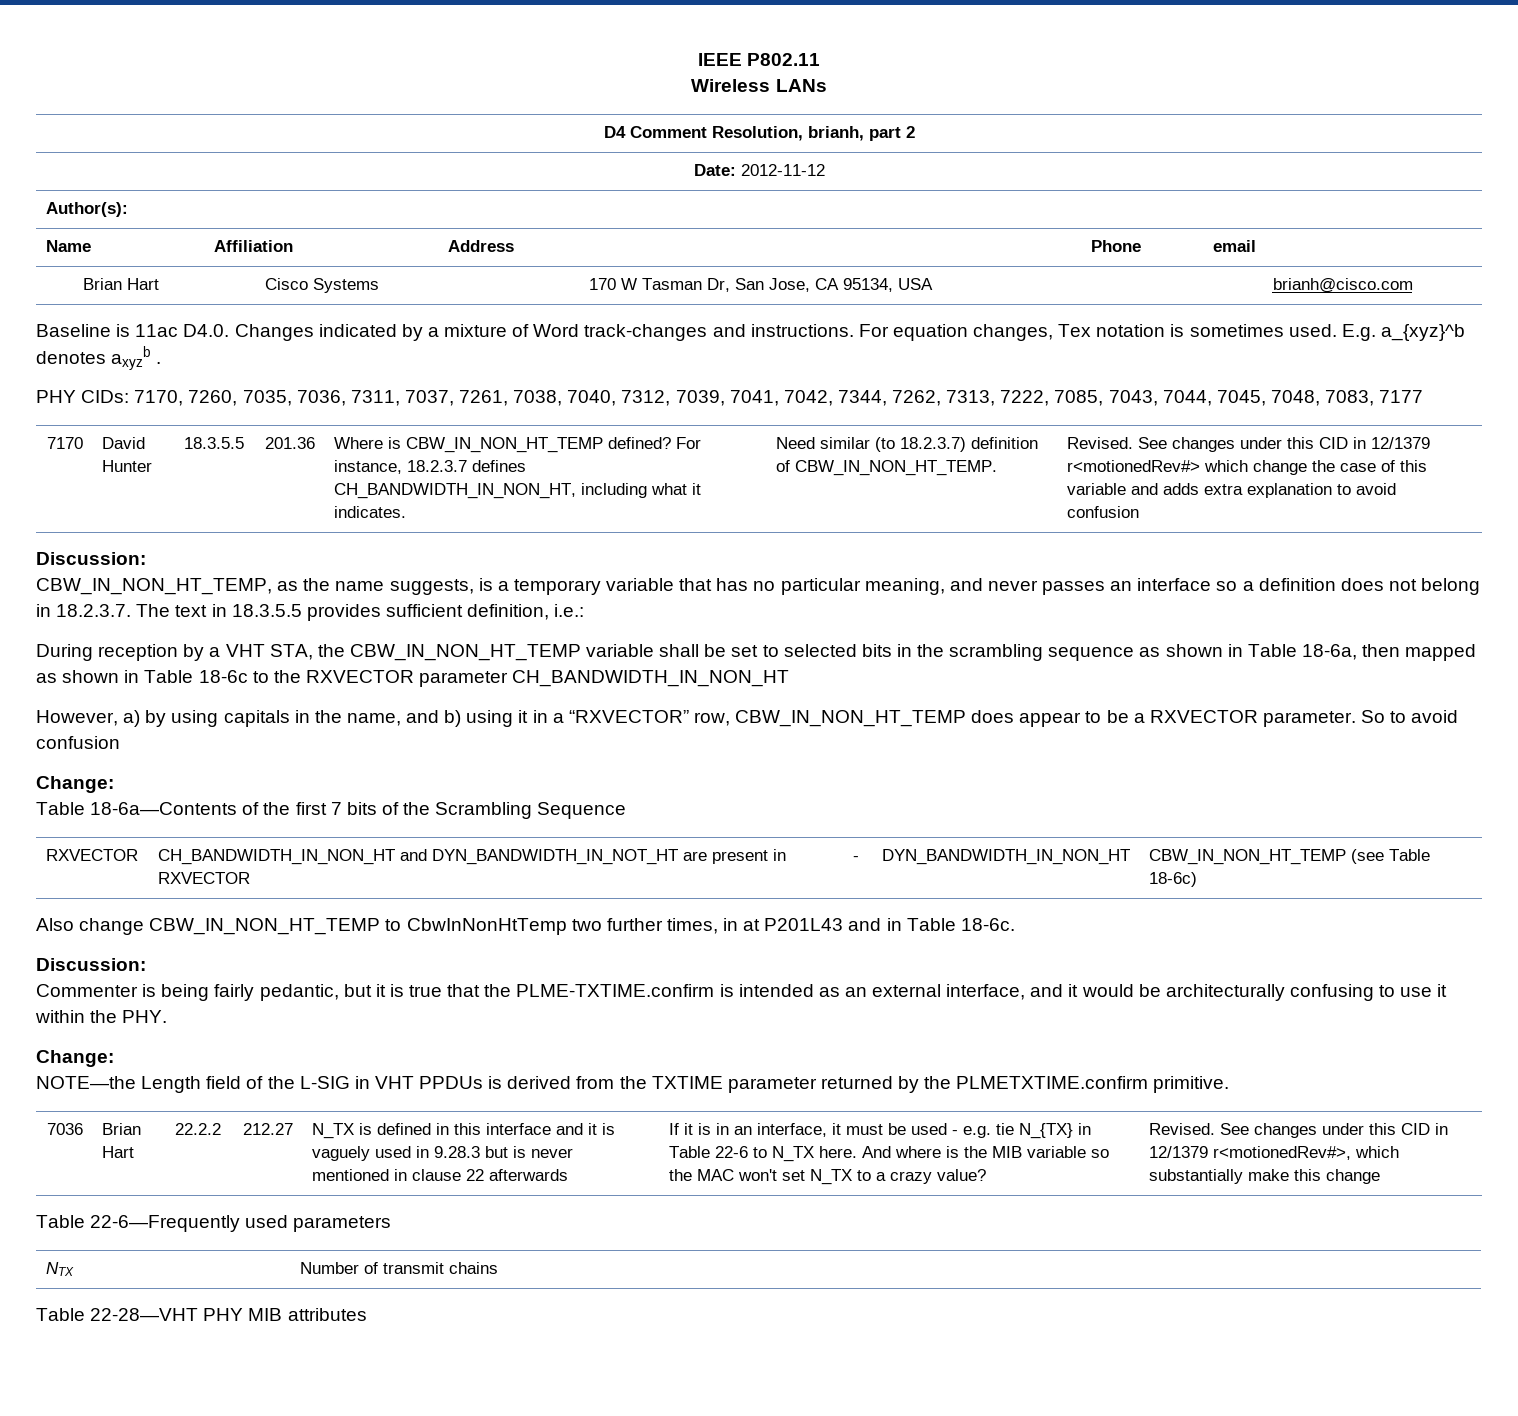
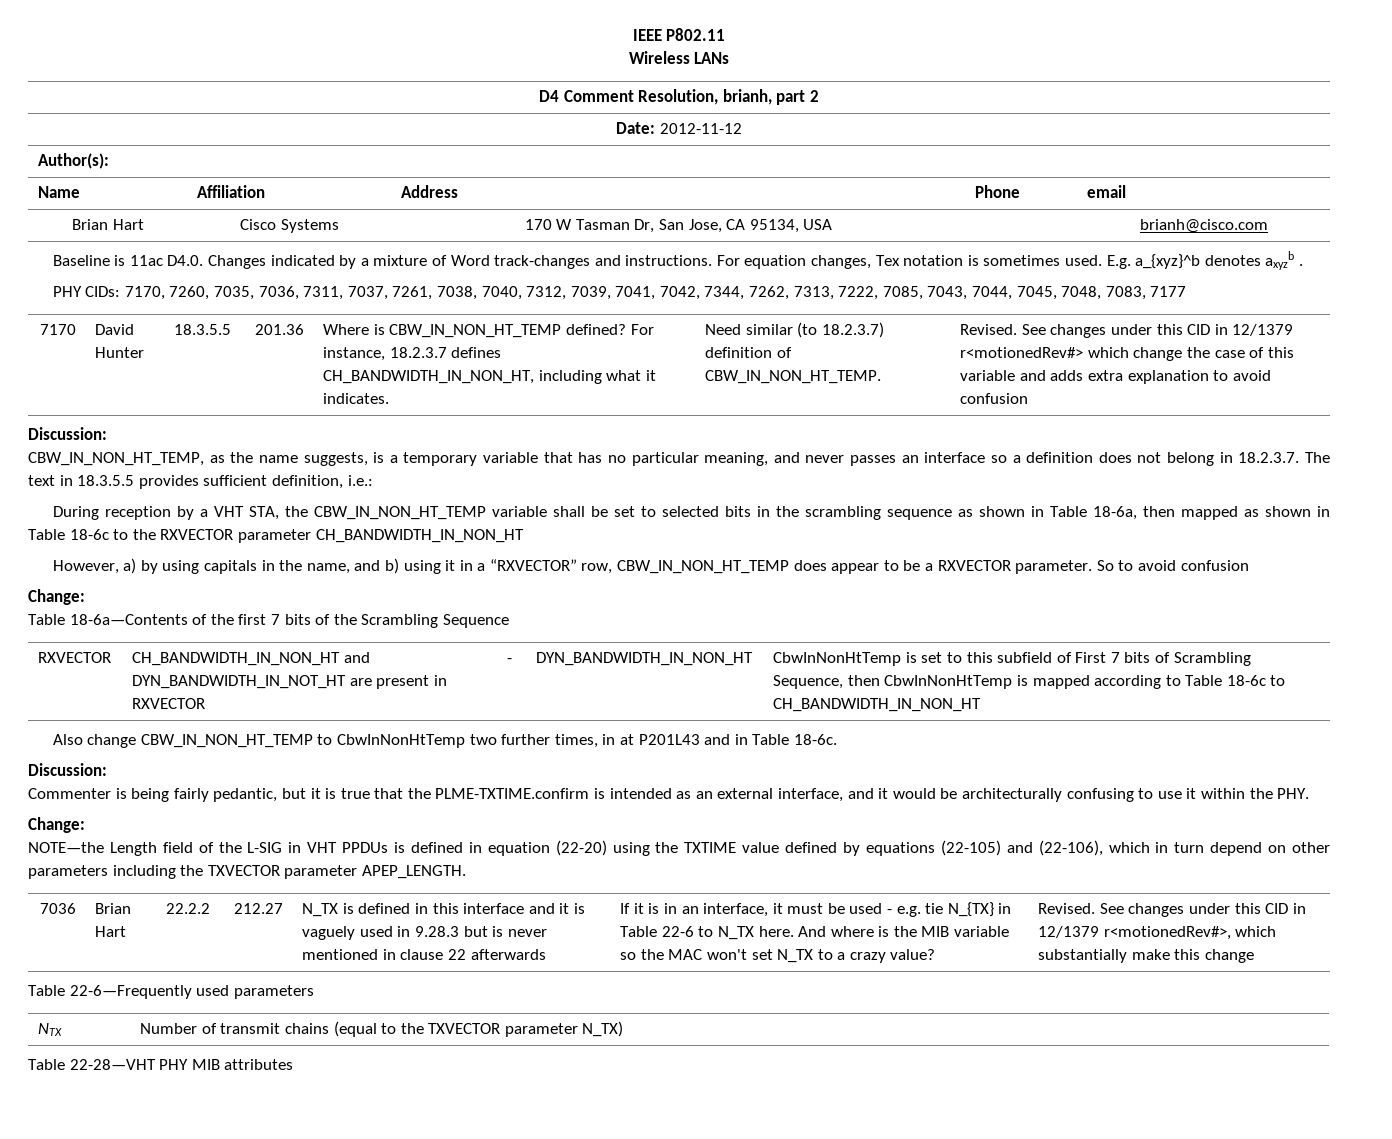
- RXVECTOR | CH_BANDWIDTH_IN_NON_HT and DYN_BANDWIDTH_IN_NOT_HT are present in RXVECTOR | - | DYN_BANDWIDTH_IN_NON_HT | CBW_IN_NON_HT_TEMP (see Table 18-6c)
+ RXVECTOR | CH_BANDWIDTH_IN_NON_HT and DYN_BANDWIDTH_IN_NOT_HT are present in RXVECTOR | - | DYN_BANDWIDTH_IN_NON_HT | CbwInNonHtTemp is set to this subfield of First 7 bits of Scrambling Sequence, then CbwInNonHtTemp is mapped according to Table 18-6c to CH_BANDWIDTH_IN_NON_HT
- NOTE—the Length field of the L-SIG in VHT PPDUs is derived from the TXTIME parameter returned by the PLMETXTIME.confirm primitive.
+ NOTE—the Length field of the L-SIG in VHT PPDUs is defined in equation (22-20) using the TXTIME value defined by equations (22-105) and (22-106), which in turn depend on other parameters including the TXVECTOR parameter APEP_LENGTH.
- NTX | Number of transmit chains
+ NTX | Number of transmit chains (equal to the TXVECTOR parameter N_TX)

